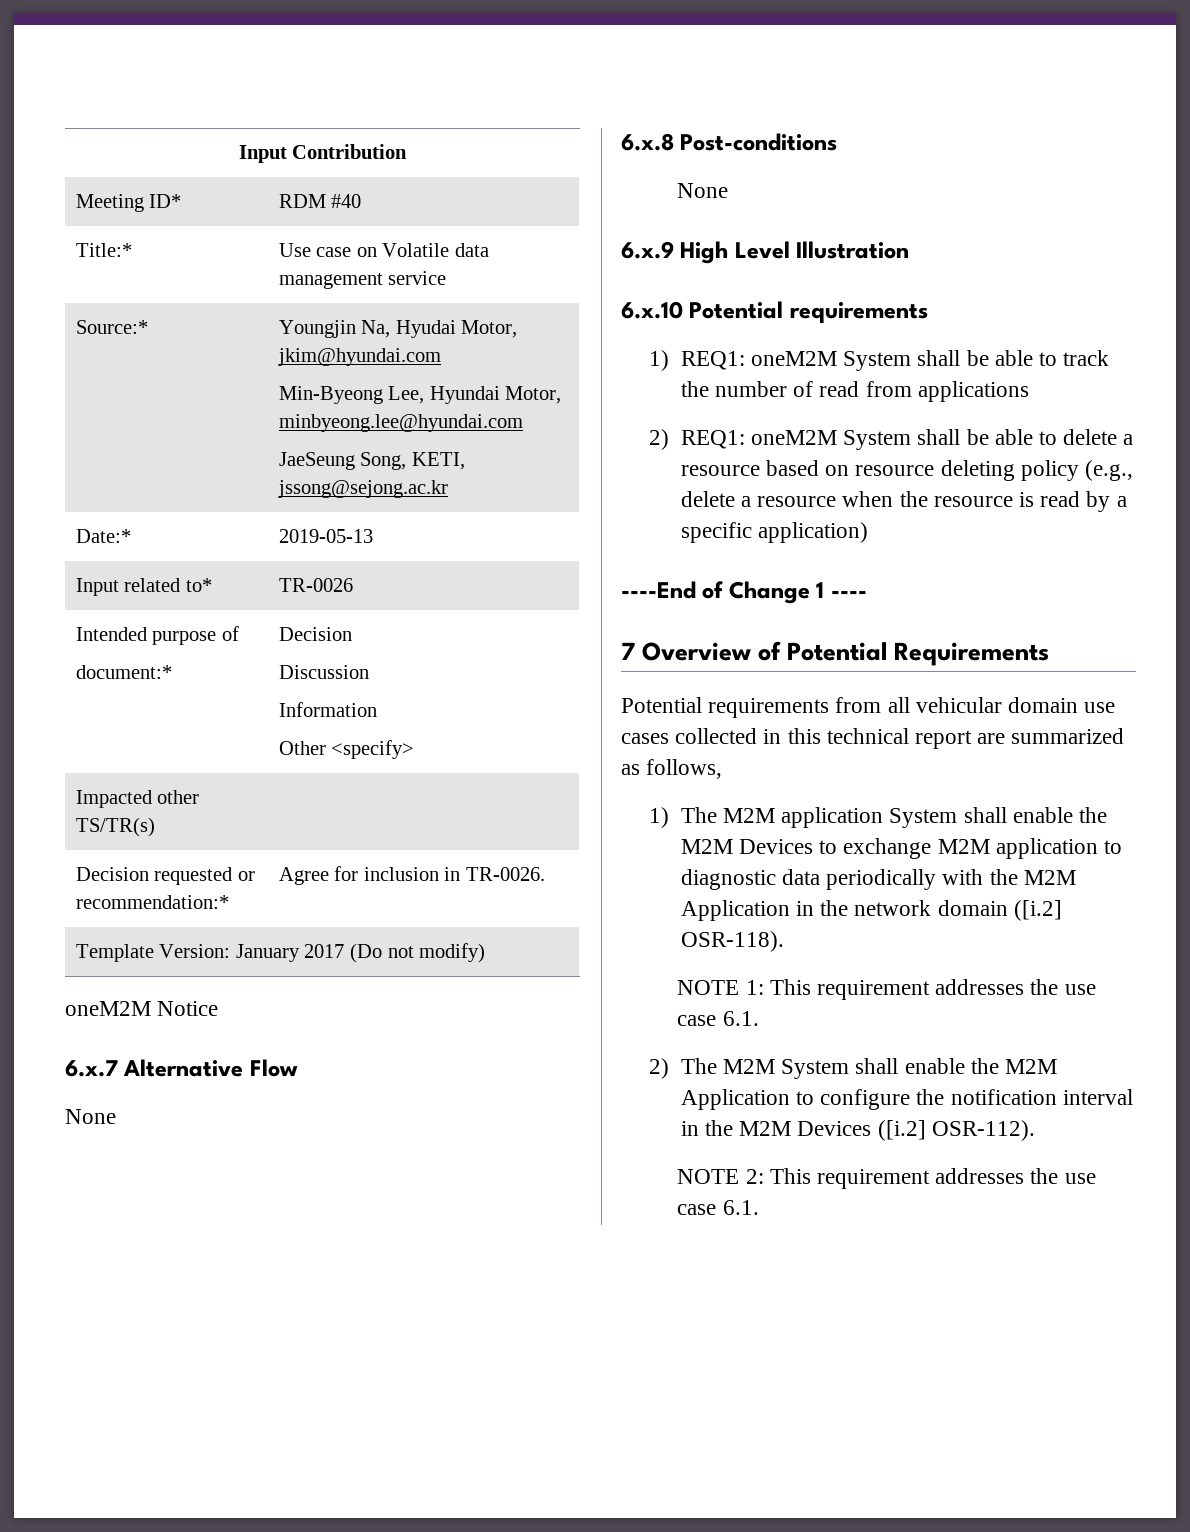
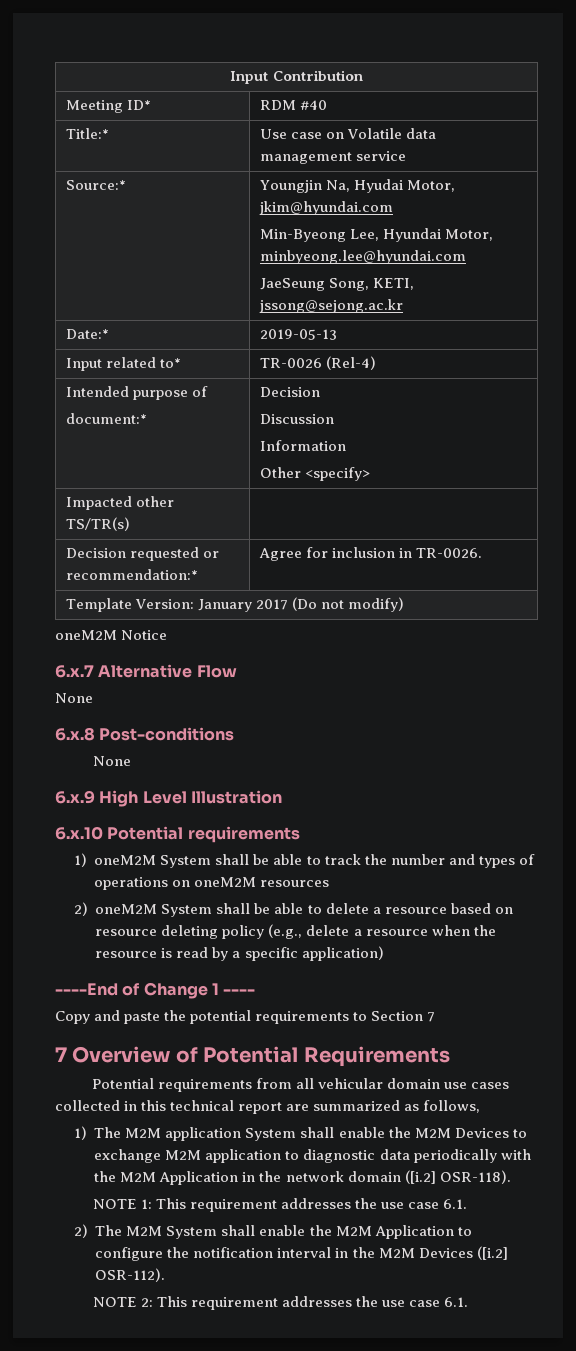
- Input related to* | TR-0026
+ Input related to* | TR-0026 (Rel-4)
- 1) REQ1: oneM2M System shall be able to track the number of read from applications
- 2) REQ1: oneM2M System shall be able to delete a resource based on resource deleting policy (e.g., delete a resource when the resource is read by a specific application)
+ 1) oneM2M System shall be able to track the number and types of operations on oneM2M resources
+ 2) oneM2M System shall be able to delete a resource based on resource deleting policy (e.g., delete a resource when the resource is read by a specific application)
+ Copy and paste the potential requirements to Section 7

